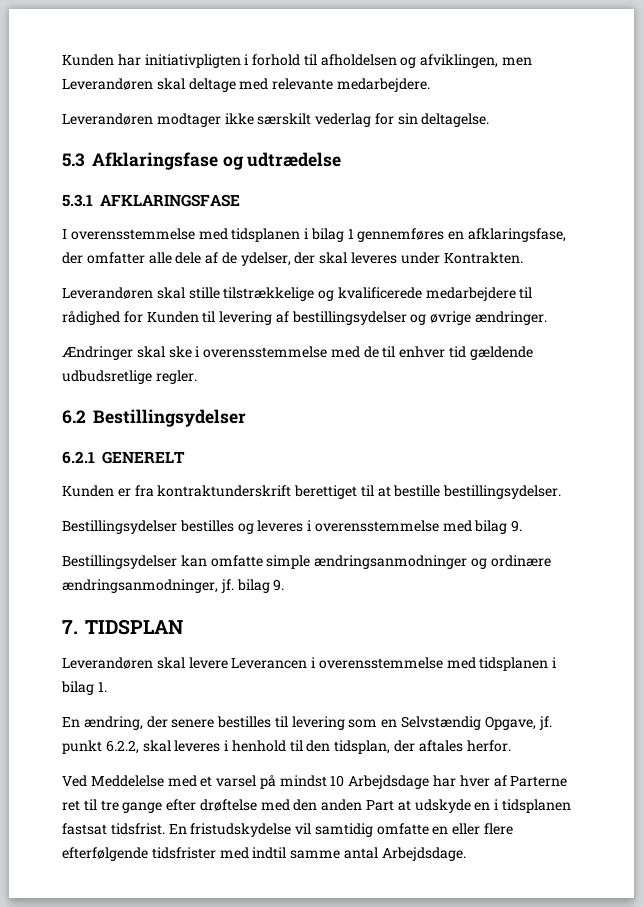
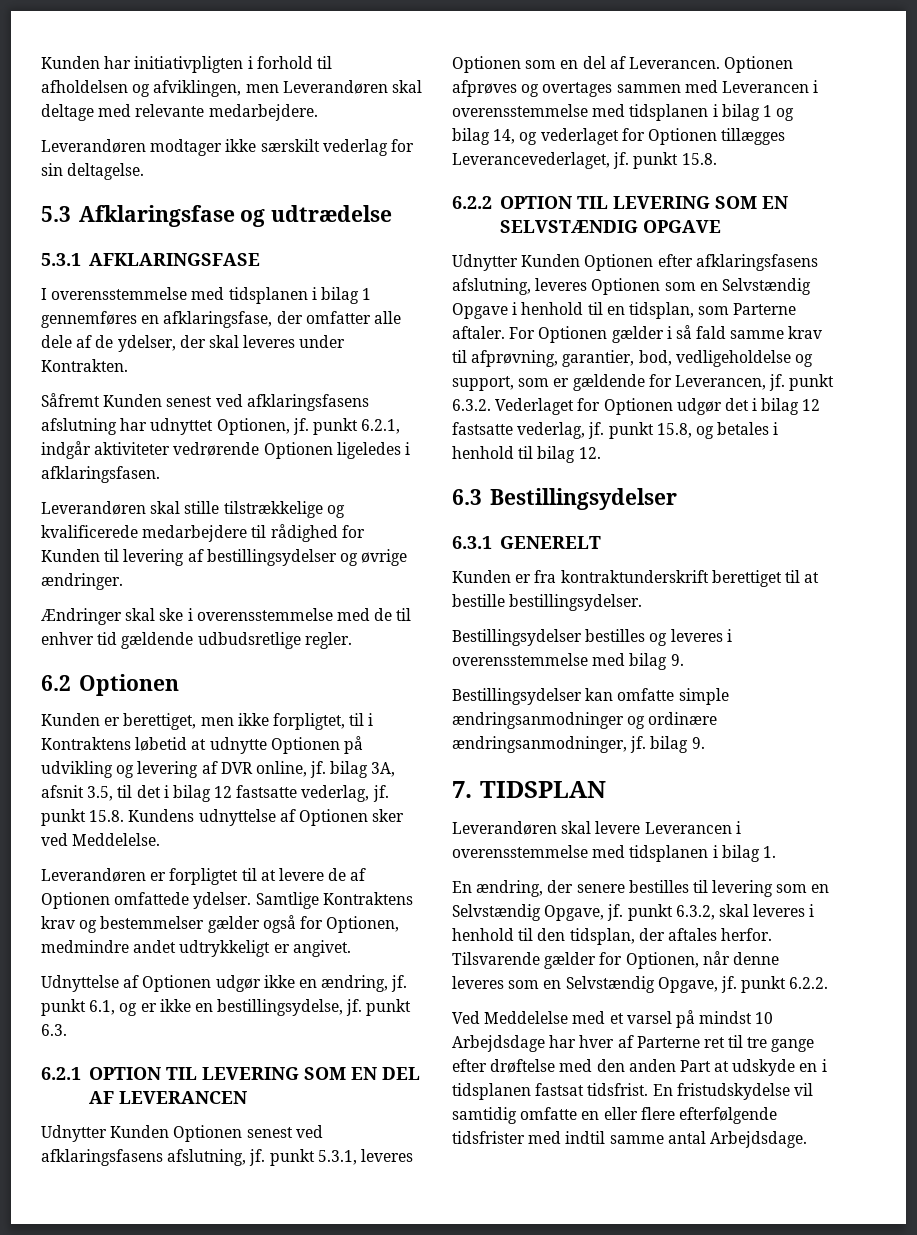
+ Såfremt Kunden senest ved afklaringsfasens afslutning har udnyttet Optionen, jf. punkt 6.2.1, indgår aktiviteter vedrørende Optionen ligeledes i afklaringsfasen.
- 6.2 Bestillingsydelser
+ 6.2 Optionen
+ Kunden er berettiget, men ikke forpligtet, til i Kontraktens løbetid at udnytte Optionen på udvikling og levering af DVR online, jf. bilag 3A, afsnit 3.5, til det i bilag 12 fastsatte vederlag, jf. punkt 15.8. Kundens udnyttelse af Optionen sker ved Meddelelse.
+ Leverandøren er forpligtet til at levere de af Optionen omfattede ydelser. Samtlige Kontraktens krav og bestemmelser gælder også for Optionen, medmindre andet udtrykkeligt er angivet.
+ Udnyttelse af Optionen udgør ikke en ændring, jf. punkt 6.1, og er ikke en bestillingsydelse, jf. punkt 6.3.
+ 6.2.1 OPTION TIL LEVERING SOM EN DEL AF LEVERANCEN
+ Udnytter Kunden Optionen senest ved afklaringsfasens afslutning, jf. punkt 5.3.1, leveres Optionen som en del af Leverancen. Optionen afprøves og overtages sammen med Leverancen i overensstemmelse med tidsplanen i bilag 1 og bilag 14, og vederlaget for Optionen tillægges Leverancevederlaget, jf. punkt 15.8.
+ 6.2.2 OPTION TIL LEVERING SOM EN SELVSTÆNDIG OPGAVE
+ Udnytter Kunden Optionen efter afklaringsfasens afslutning, leveres Optionen som en Selvstændig Opgave i henhold til en tidsplan, som Parterne aftaler. For Optionen gælder i så fald samme krav til afprøvning, garantier, bod, vedligeholdelse og support, som er gældende for Leverancen, jf. punkt 6.3.2. Vederlaget for Optionen udgør det i bilag 12 fastsatte vederlag, jf. punkt 15.8, og betales i henhold til bilag 12.
+ 6.3 Bestillingsydelser
- 6.2.1 GENERELT
+ 6.3.1 GENERELT
- En ændring, der senere bestilles til levering som en Selvstændig Opgave, jf. punkt 6.2.2, skal leveres i henhold til den tidsplan, der aftales herfor.
+ En ændring, der senere bestilles til levering som en Selvstændig Opgave, jf. punkt 6.3.2, skal leveres i henhold til den tidsplan, der aftales herfor. Tilsvarende gælder for Optionen, når denne leveres som en Selvstændig Opgave, jf. punkt 6.2.2.

